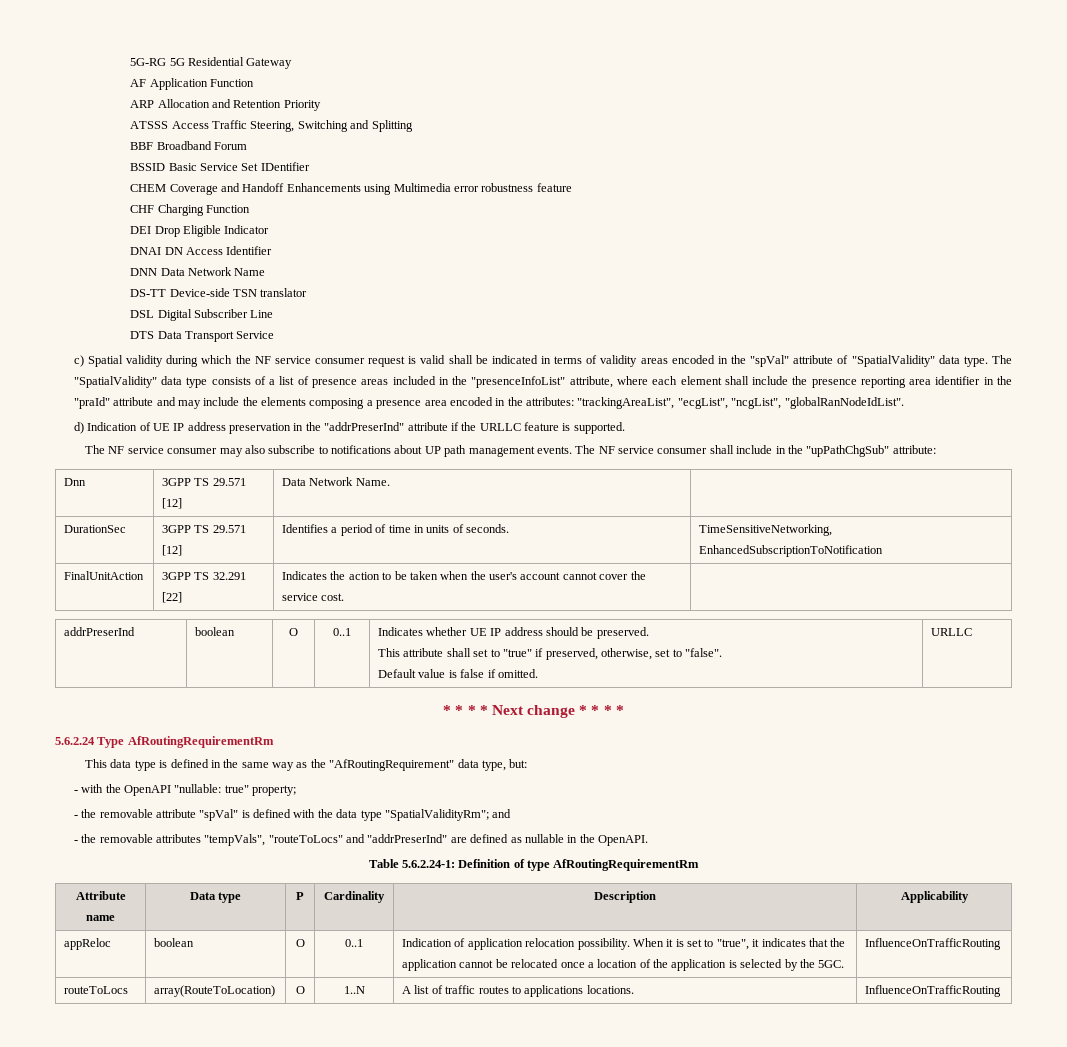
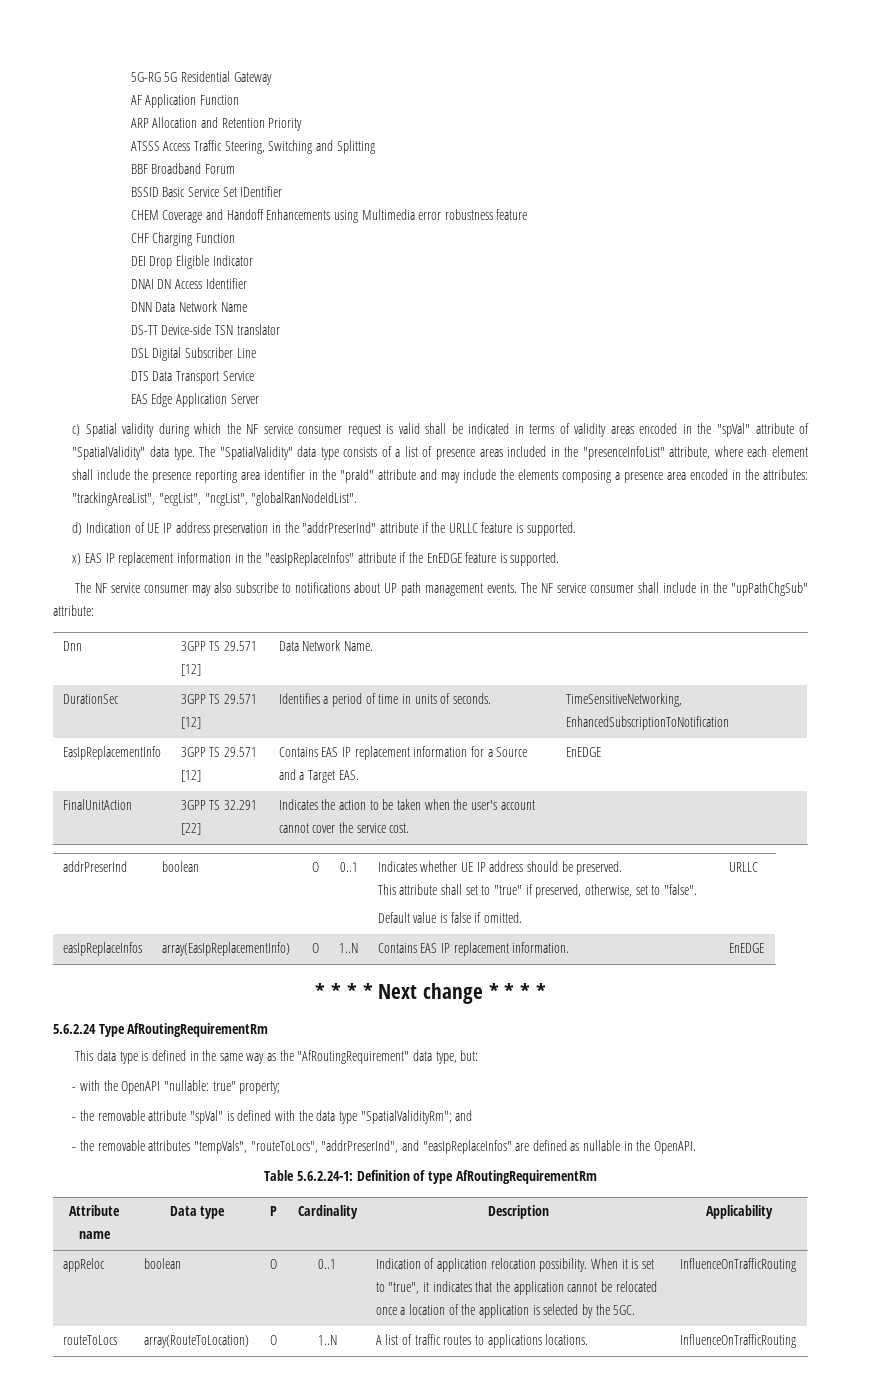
+ EAS Edge Application Server
+ x) EAS IP replacement information in the "easIpReplaceInfos" attribute if the EnEDGE feature is supported.
+ EasIpReplacementInfo | 3GPP TS 29.571 [12] | Contains EAS IP replacement information for a Source and a Target EAS. | EnEDGE
+ easIpReplaceInfos | array(EasIpReplacementInfo) | O | 1..N | Contains EAS IP replacement information. | EnEDGE
- - the removable attributes "tempVals", "routeToLocs" and "addrPreserInd" are defined as nullable in the OpenAPI.
+ - the removable attributes "tempVals", "routeToLocs", "addrPreserInd", and "easIpReplaceInfos" are defined as nullable in the OpenAPI.

